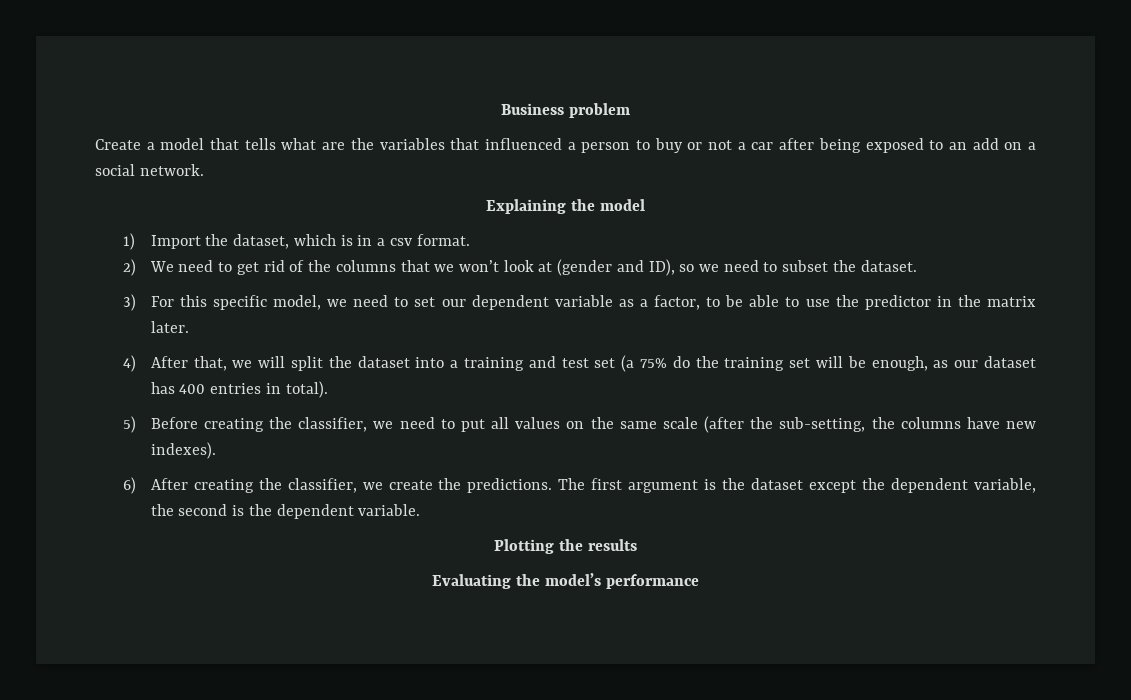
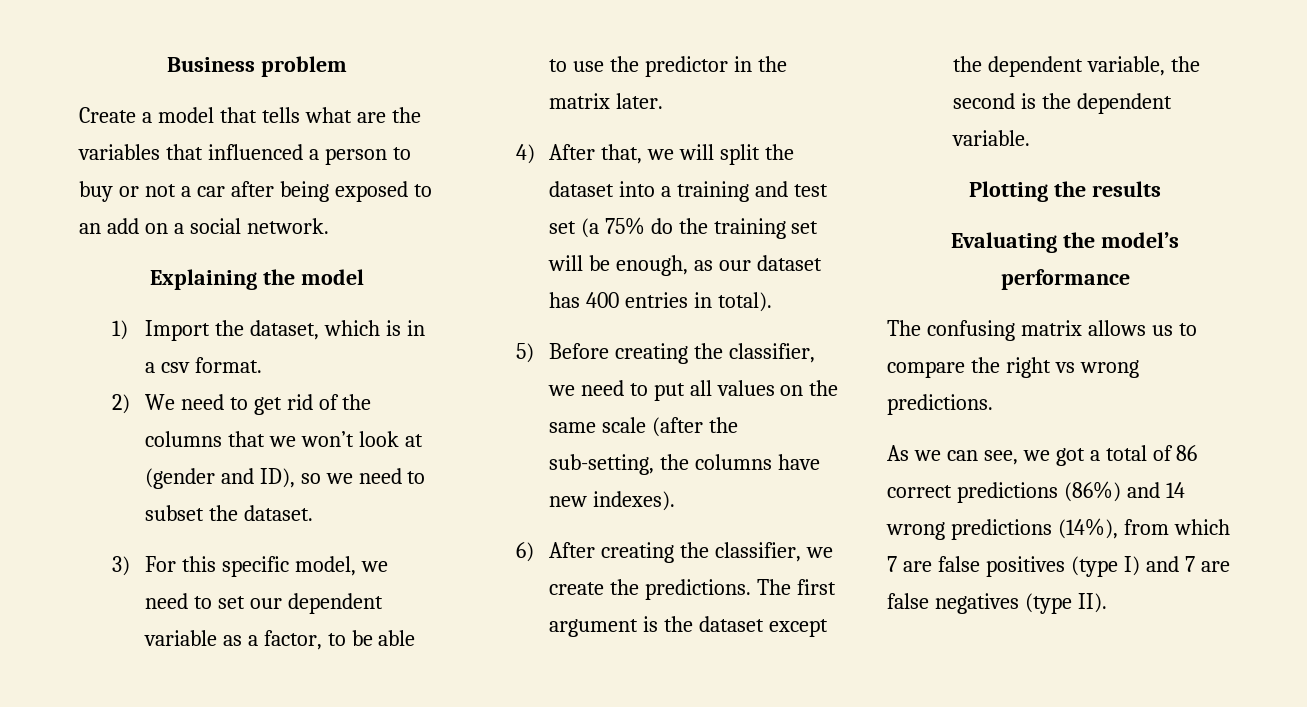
+ The confusing matrix allows us to compare the right vs wrong predictions.
+ As we can see, we got a total of 86 correct predictions (86%) and 14 wrong predictions (14%), from which 7 are false positives (type I) and 7 are false negatives (type II).

